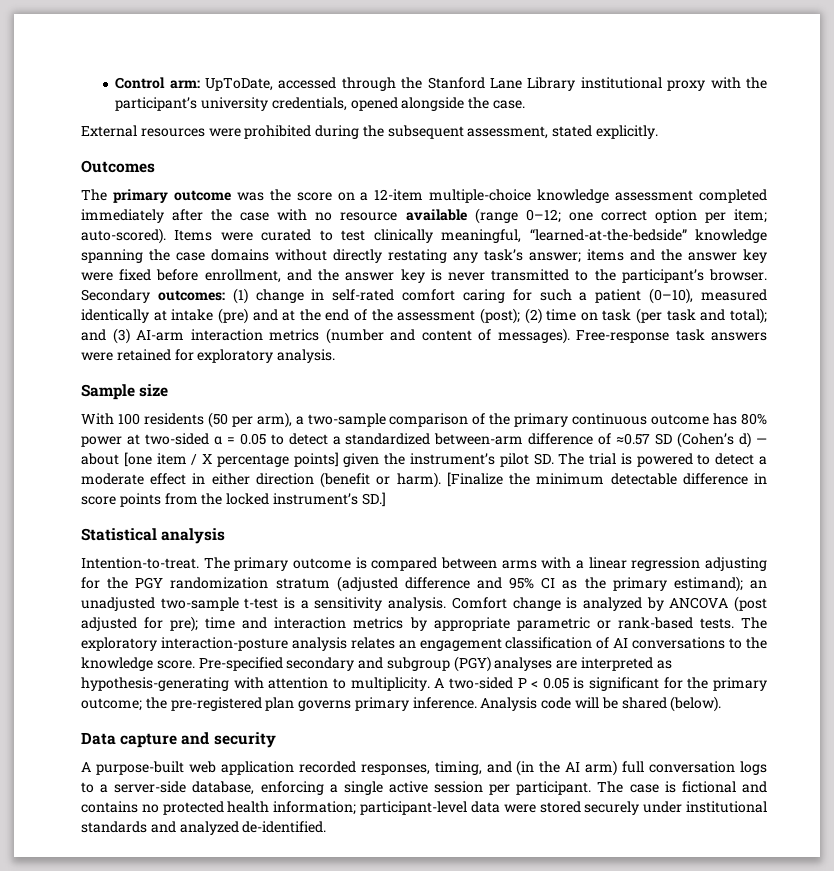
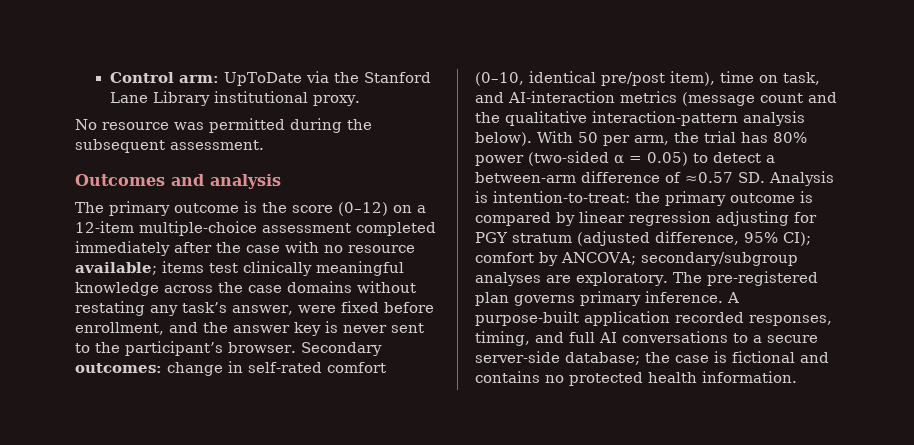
- Control arm: UpToDate, accessed through the Stanford Lane Library institutional proxy with the participant’s university credentials, opened alongside the case.
- External resources were prohibited during the subsequent assessment, stated explicitly.
+ Control arm: UpToDate via the Stanford Lane Library institutional proxy.
+ No resource was permitted during the subsequent assessment.
- Outcomes
- The primary outcome was the score on a 12-item multiple-choice knowledge assessment completed immediately after the case with no resource available (range 0–12; one correct option per item; auto-scored). Items were curated to test clinically meaningful, “learned-at-the-bedside” knowledge spanning the case domains without directly restating any task’s answer; items and the answer key were fixed before enrollment, and the answer key is never transmitted to the participant’s browser.
+ Outcomes and analysis
+ The primary outcome is the score (0–12) on a 12-item multiple-choice assessment completed immediately after the case with no resource available; items test clinically meaningful knowledge across the case domains without restating any task’s answer, were fixed before enrollment, and the answer key is never sent to the participant’s browser.
- Secondary outcomes: (1) change in self-rated comfort caring for such a patient (0–10), measured identically at intake (pre) and at the end of the assessment (post); (2) time on task (per task and total); and (3) AI-arm interaction metrics (number and content of messages). Free-response task answers were retained for exploratory analysis.
- Sample size
- With 100 residents (50 per arm), a two-sample comparison of the primary continuous outcome has 80% power at two-sided α = 0.05 to detect a standardized between-arm difference of ≈0.57 SD (Cohen’s d) — about [one item / X percentage points] given the instrument’s pilot SD. The trial is powered to detect a moderate effect in either direction (benefit or harm). [Finalize the minimum detectable difference in score points from the locked instrument’s SD.]
- Statistical analysis
- Intention-to-treat. The primary outcome is compared between arms with a linear regression adjusting for the PGY randomization stratum (adjusted difference and 95% CI as the primary estimand); an unadjusted two-sample t-test is a sensitivity analysis. Comfort change is analyzed by ANCOVA (post adjusted for pre); time and interaction metrics by appropriate parametric or rank-based tests. The exploratory interaction-posture analysis relates an engagement classification of AI conversations to the knowledge score. Pre-specified secondary and subgroup (PGY) analyses are interpreted as hypothesis-generating with attention to multiplicity. A two-sided P < 0.05 is significant for the primary outcome; the pre-registered plan governs primary inference. Analysis code will be shared (below).
- Data capture and security
- A purpose-built web application recorded responses, timing, and (in the AI arm) full conversation logs to a server-side database, enforcing a single active session per participant. The case is fictional and contains no protected health information; participant-level data were stored securely under institutional standards and analyzed de-identified.
+ Secondary outcomes: change in self-rated comfort (0–10, identical pre/post item), time on task, and AI-interaction metrics (message count and the qualitative interaction-pattern analysis below). With 50 per arm, the trial has 80% power (two-sided α = 0.05) to detect a between-arm difference of ≈0.57 SD. Analysis is intention-to-treat: the primary outcome is compared by linear regression adjusting for PGY stratum (adjusted difference, 95% CI); comfort by ANCOVA; secondary/subgroup analyses are exploratory. The pre-registered plan governs primary inference. A purpose-built application recorded responses, timing, and full AI conversations to a secure server-side database; the case is fictional and contains no protected health information.

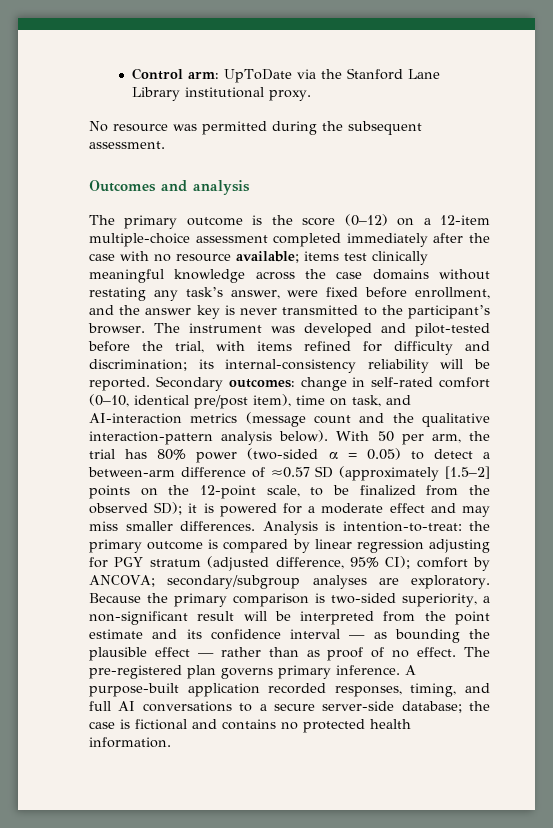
- The primary outcome is the score (0–12) on a 12-item multiple-choice assessment completed immediately after the case with no resource available; items test clinically meaningful knowledge across the case domains without restating any task’s answer, were fixed before enrollment, and the answer key is never sent to the participant’s browser.
+ The primary outcome is the score (0–12) on a 12-item multiple-choice assessment completed immediately after the case with no resource available; items test clinically meaningful knowledge across the case domains without restating any task’s answer, were fixed before enrollment, and the answer key is never transmitted to the participant’s browser.
+ The instrument was developed and pilot-tested before the trial, with items refined for difficulty and discrimination; its internal-consistency reliability will be reported.
- With 50 per arm, the trial has 80% power (two-sided α = 0.05) to detect a between-arm difference of ≈0.57 SD. Analysis is intention-to-treat: the primary outcome is compared by linear regression adjusting for PGY stratum (adjusted difference, 95% CI); comfort by ANCOVA; secondary/subgroup analyses are exploratory.
+ With 50 per arm, the trial has 80% power (two-sided α = 0.05) to detect a between-arm difference of ≈0.57 SD (approximately [1.5–2] points on the 12-point scale, to be finalized from the observed SD); it is powered for a moderate effect and may miss smaller differences. Analysis is intention-to-treat: the primary outcome is compared by linear regression adjusting for PGY stratum (adjusted difference, 95% CI); comfort by ANCOVA; secondary/subgroup analyses are exploratory.
+ Because the primary comparison is two-sided superiority, a non-significant result will be interpreted from the point estimate and its confidence interval — as bounding the plausible effect — rather than as proof of no effect.

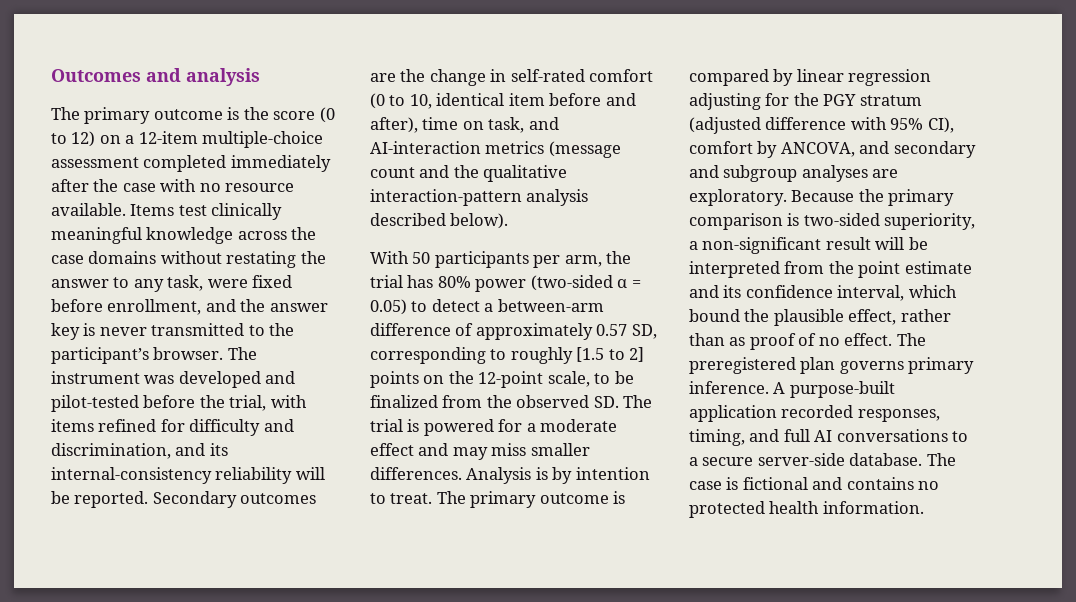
- Control arm: UpToDate via the Stanford Lane Library institutional proxy.
- No resource was permitted during the subsequent assessment.
- The primary outcome is the score (0–12) on a 12-item multiple-choice assessment completed immediately after the case with no resource available; items test clinically meaningful knowledge across the case domains without restating any task’s answer, were fixed before enrollment, and the answer key is never transmitted to the participant’s browser.
+ The primary outcome is the score (0 to 12) on a 12-item multiple-choice assessment completed immediately after the case with no resource available. Items test clinically meaningful knowledge across the case domains without restating the answer to any task, were fixed before enrollment, and the answer key is never transmitted to the participant’s browser.
- The instrument was developed and pilot-tested before the trial, with items refined for difficulty and discrimination; its internal-consistency reliability will be reported.
+ The instrument was developed and pilot-tested before the trial, with items refined for difficulty and discrimination, and its internal-consistency reliability will be reported.
- Secondary outcomes: change in self-rated comfort (0–10, identical pre/post item), time on task, and AI-interaction metrics (message count and the qualitative interaction-pattern analysis below). With 50 per arm, the trial has 80% power (two-sided α = 0.05) to detect a between-arm difference of ≈0.57 SD (approximately [1.5–2] points on the 12-point scale, to be finalized from the observed SD); it is powered for a moderate effect and may miss smaller differences.
+ Secondary outcomes are the change in self-rated comfort (0 to 10, identical item before and after), time on task, and AI-interaction metrics (message count and the qualitative interaction-pattern analysis described below).
+ With 50 participants per arm, the trial has 80% power (two-sided α = 0.05) to detect a between-arm difference of approximately 0.57 SD, corresponding to roughly [1.5 to 2] points on the 12-point scale, to be finalized from the observed SD. The trial is powered for a moderate effect and may miss smaller differences.
- Analysis is intention-to-treat: the primary outcome is compared by linear regression adjusting for PGY stratum (adjusted difference, 95% CI); comfort by ANCOVA; secondary/subgroup analyses are exploratory.
+ Analysis is by intention to treat. The primary outcome is compared by linear regression adjusting for the PGY stratum (adjusted difference with 95% CI), comfort by ANCOVA, and secondary and subgroup analyses are exploratory.
- Because the primary comparison is two-sided superiority, a non-significant result will be interpreted from the point estimate and its confidence interval — as bounding the plausible effect — rather than as proof of no effect.
+ Because the primary comparison is two-sided superiority, a non-significant result will be interpreted from the point estimate and its confidence interval, which bound the plausible effect, rather than as proof of no effect.
- The pre-registered plan governs primary inference.
+ The preregistered plan governs primary inference.
- A purpose-built application recorded responses, timing, and full AI conversations to a secure server-side database; the case is fictional and contains no protected health information.
+ A purpose-built application recorded responses, timing, and full AI conversations to a secure server-side database. The case is fictional and contains no protected health information.

